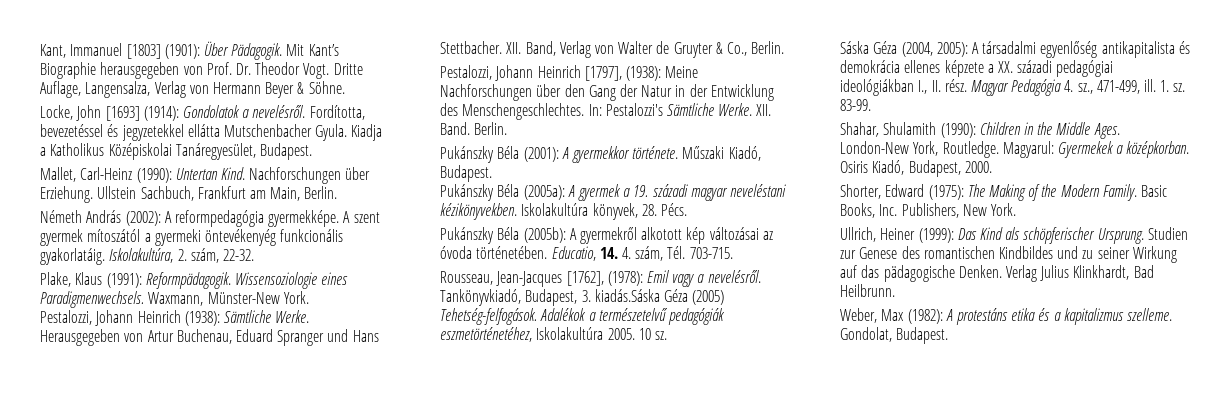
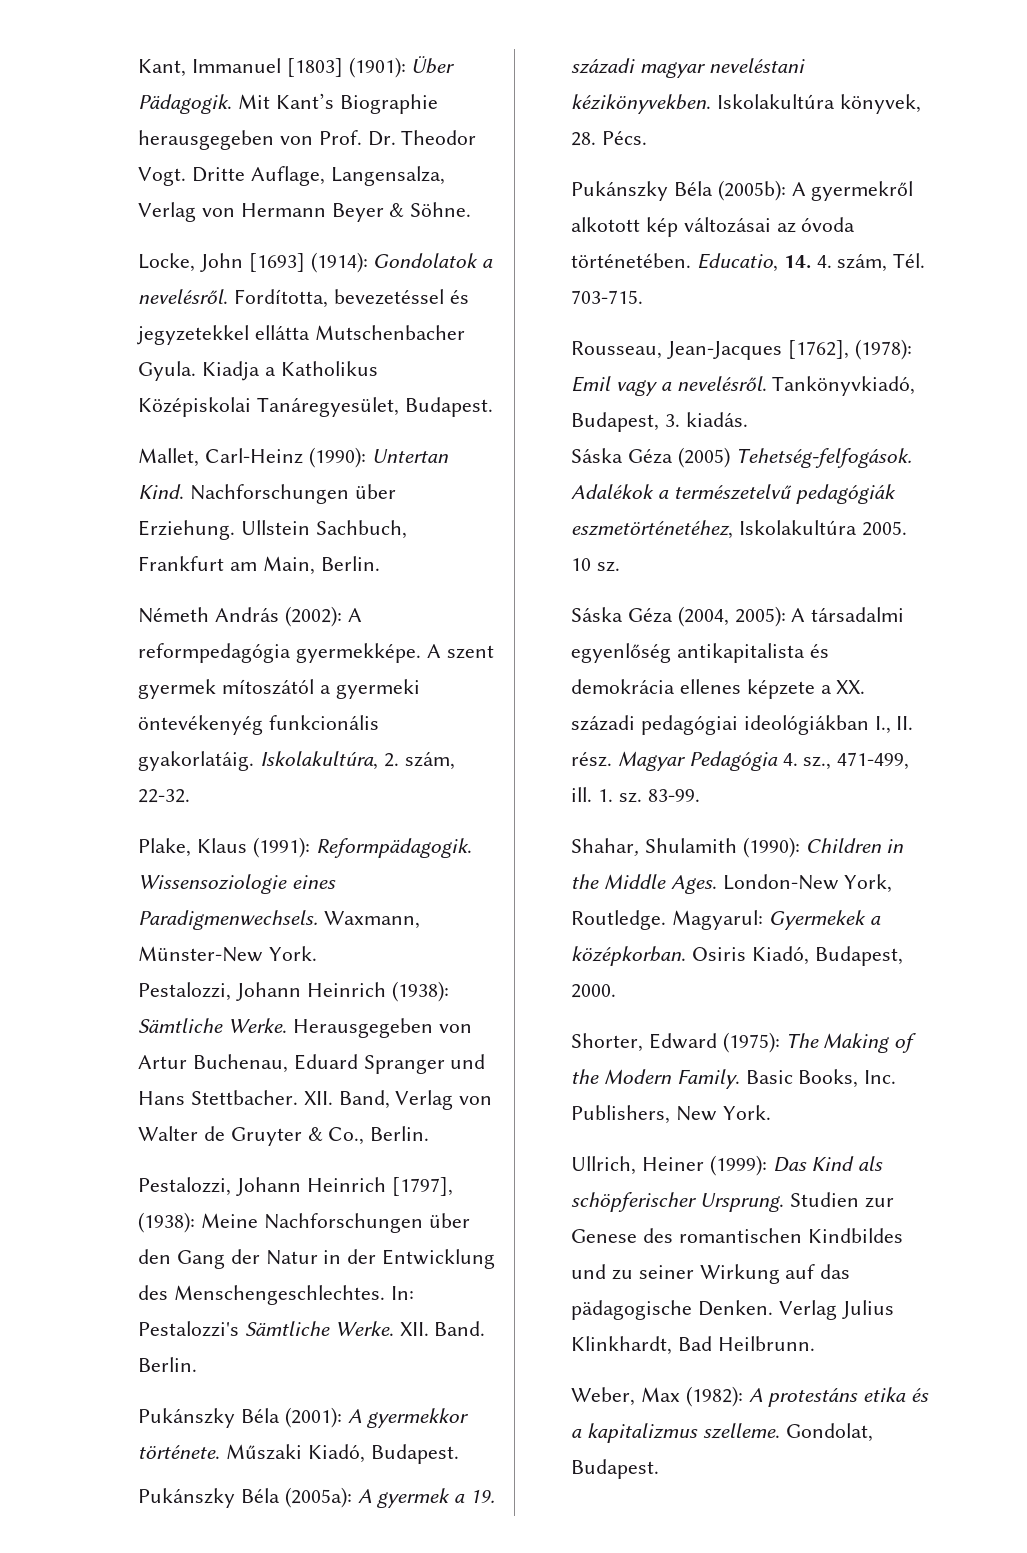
- Tankönyvkiadó, Budapest, 3. kiadás.Sáska Géza (2005) Tehetség-felfogások.
+ Tankönyvkiadó, Budapest, 3. kiadás.
+ Sáska Géza (2005) Tehetség-felfogások.

